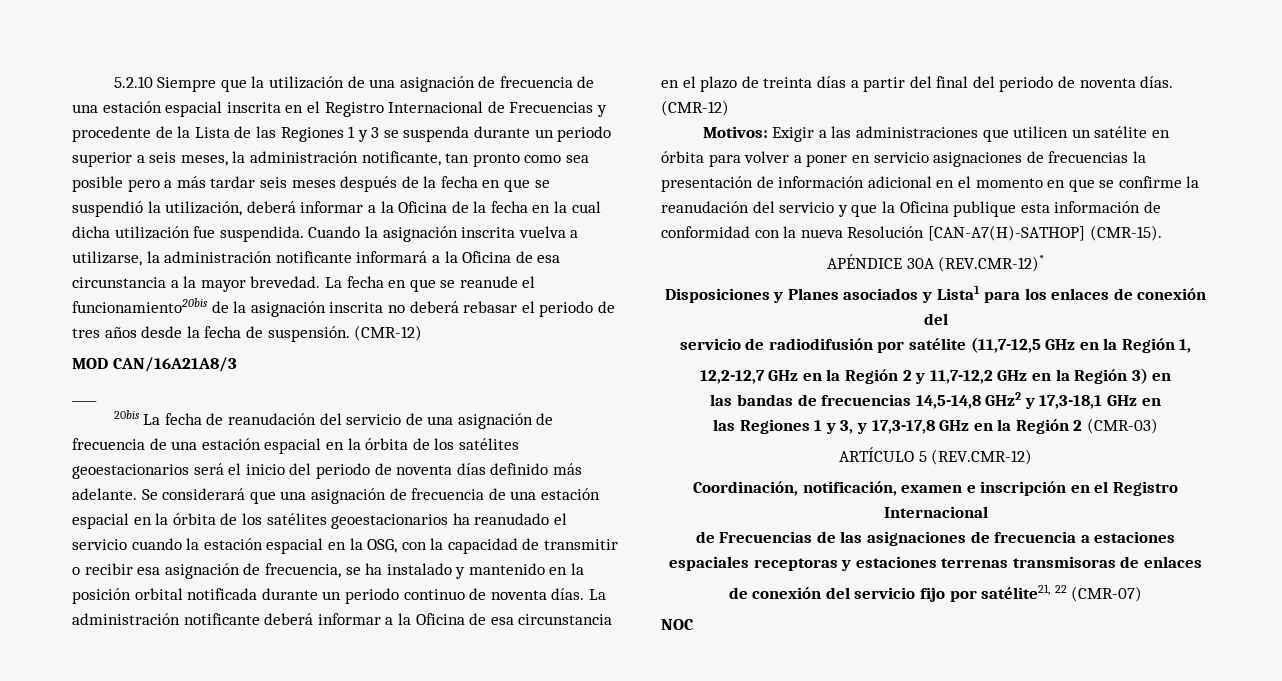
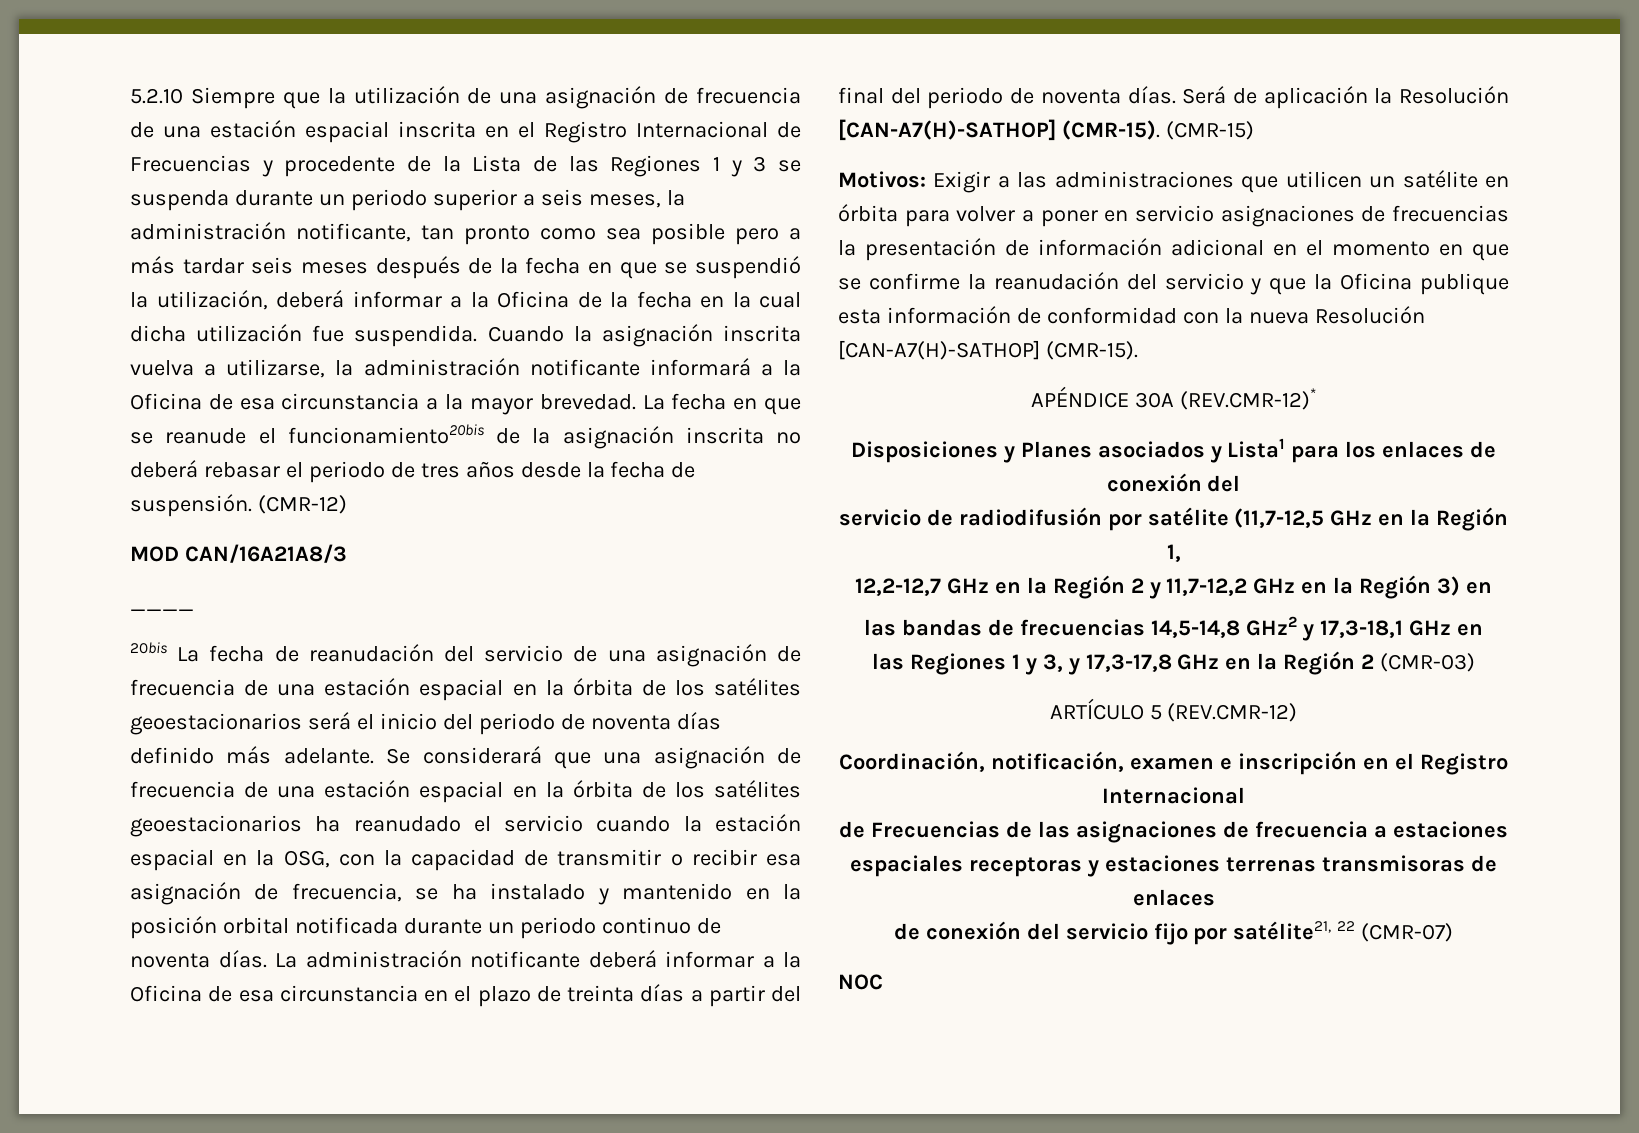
- La administración notificante deberá informar a la Oficina de esa circunstancia en el plazo de treinta días a partir del final del periodo de noventa días. (CMR-12)
+ La administración notificante deberá informar a la Oficina de esa circunstancia en el plazo de treinta días a partir del final del periodo de noventa días. Será de aplicación la Resolución [CAN-A7(H)-SATHOP] (CMR-15). (CMR-15)

